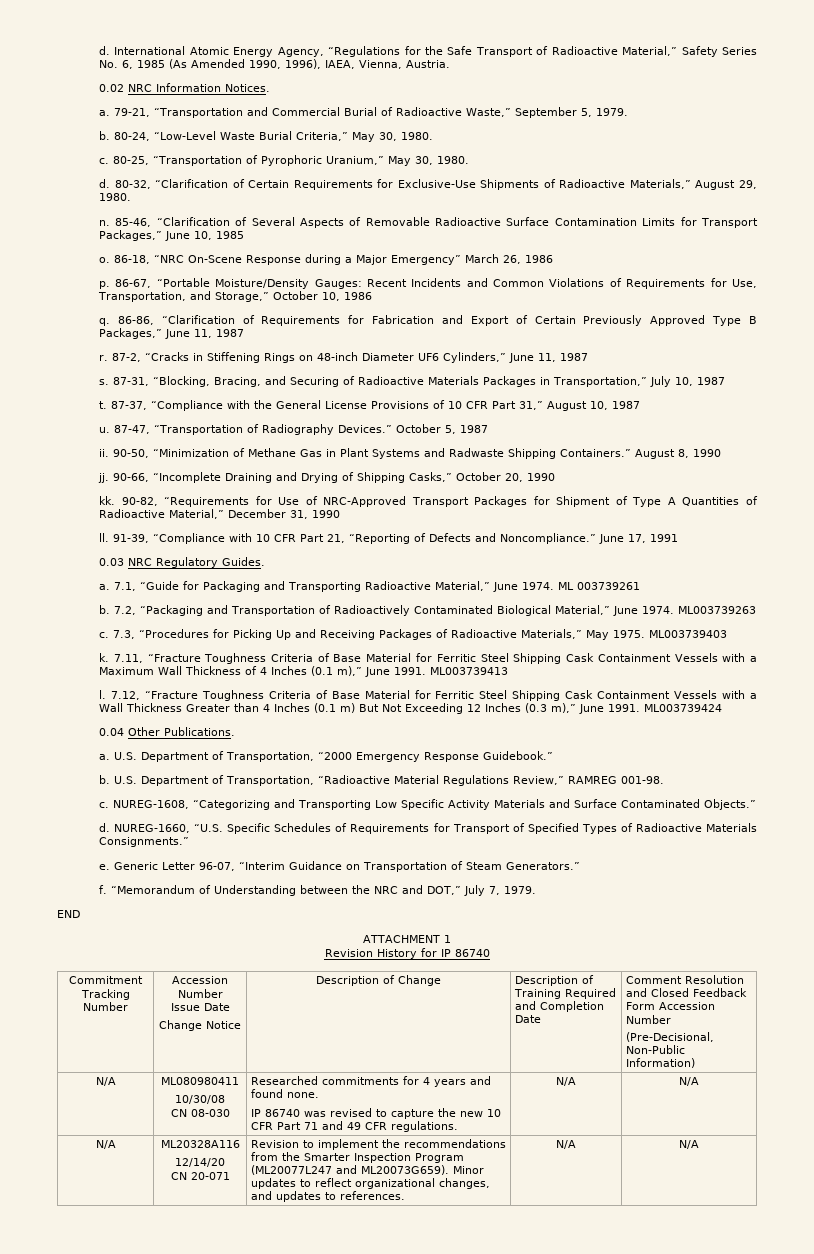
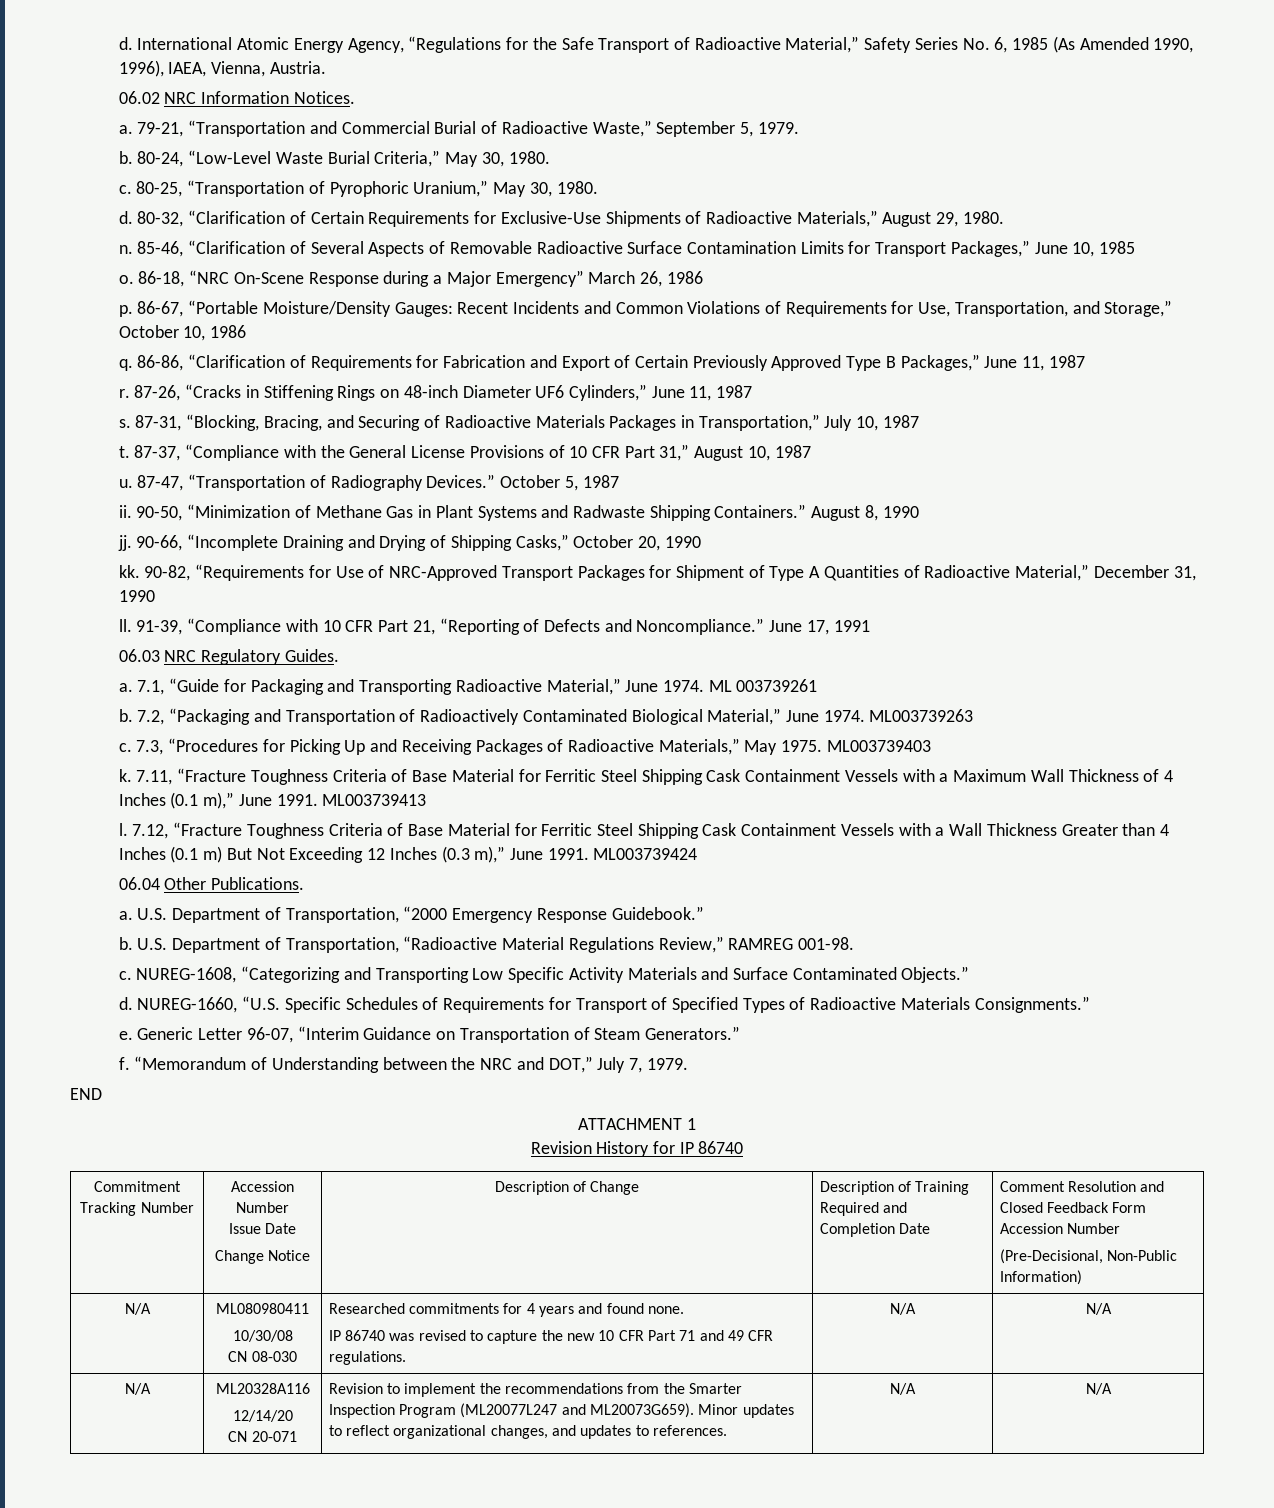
- 0.02 NRC Information Notices.
+ 06.02 NRC Information Notices.
- 87-2, “Cracks in Stiffening Rings on 48-inch Diameter UF6 Cylinders,” June 11, 1987
+ 87-26, “Cracks in Stiffening Rings on 48-inch Diameter UF6 Cylinders,” June 11, 1987
- 0.03 NRC Regulatory Guides.
+ 06.03 NRC Regulatory Guides.
- 0.04 Other Publications.
+ 06.04 Other Publications.

